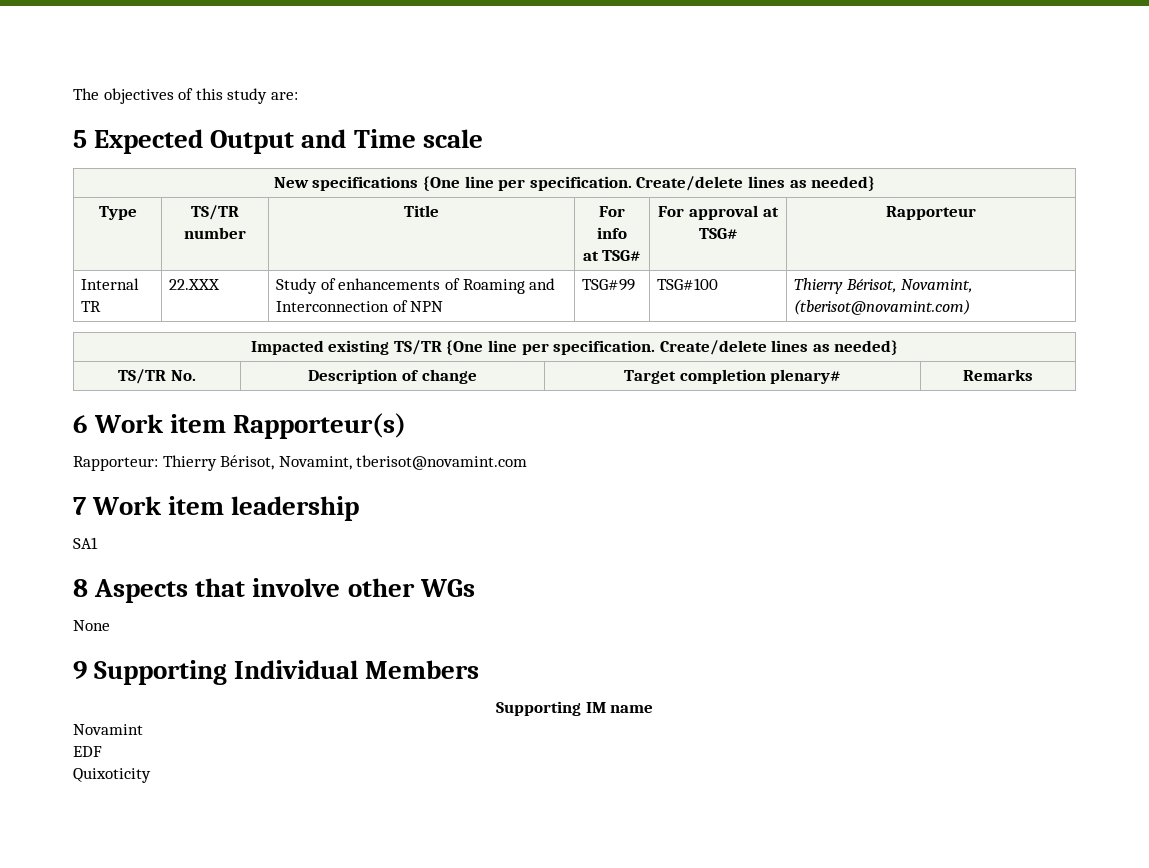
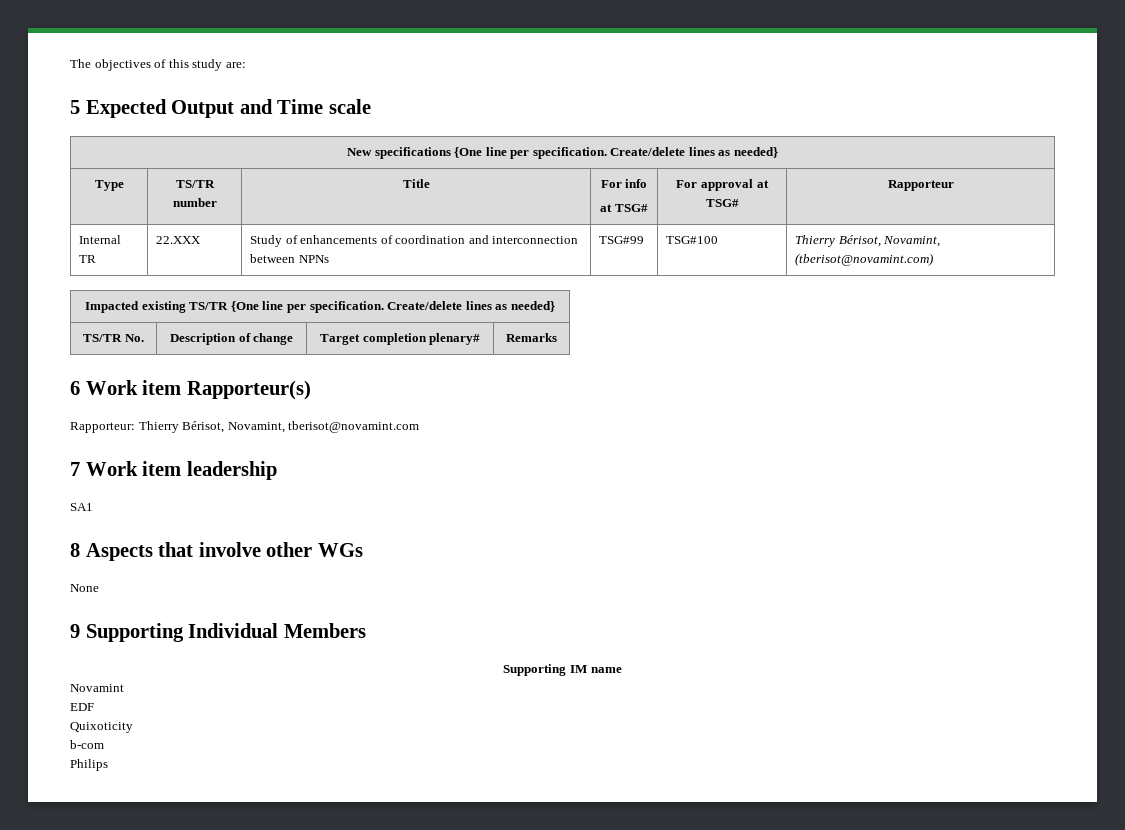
- Internal TR | 22.XXX | Study of enhancements of Roaming and Interconnection of NPN | TSG#99 | TSG#100 | Thierry Bérisot, Novamint, (tberisot@novamint.com)
+ Internal TR | 22.XXX | Study of enhancements of coordination and interconnection between NPNs | TSG#99 | TSG#100 | Thierry Bérisot, Novamint, (tberisot@novamint.com)
+ b-com
+ Philips

